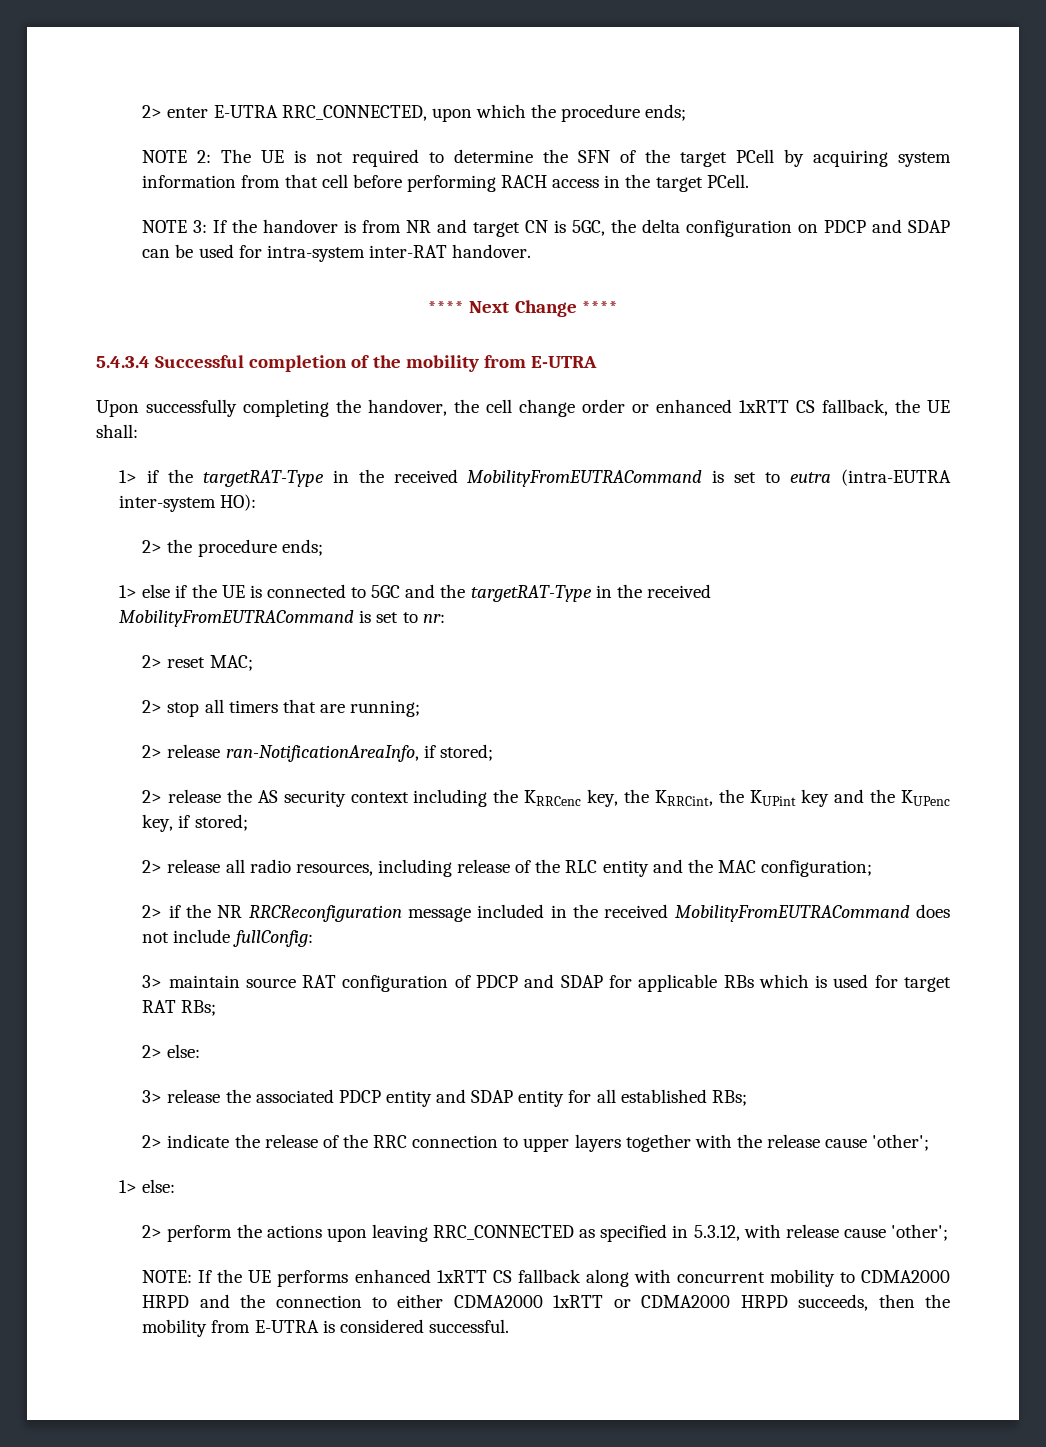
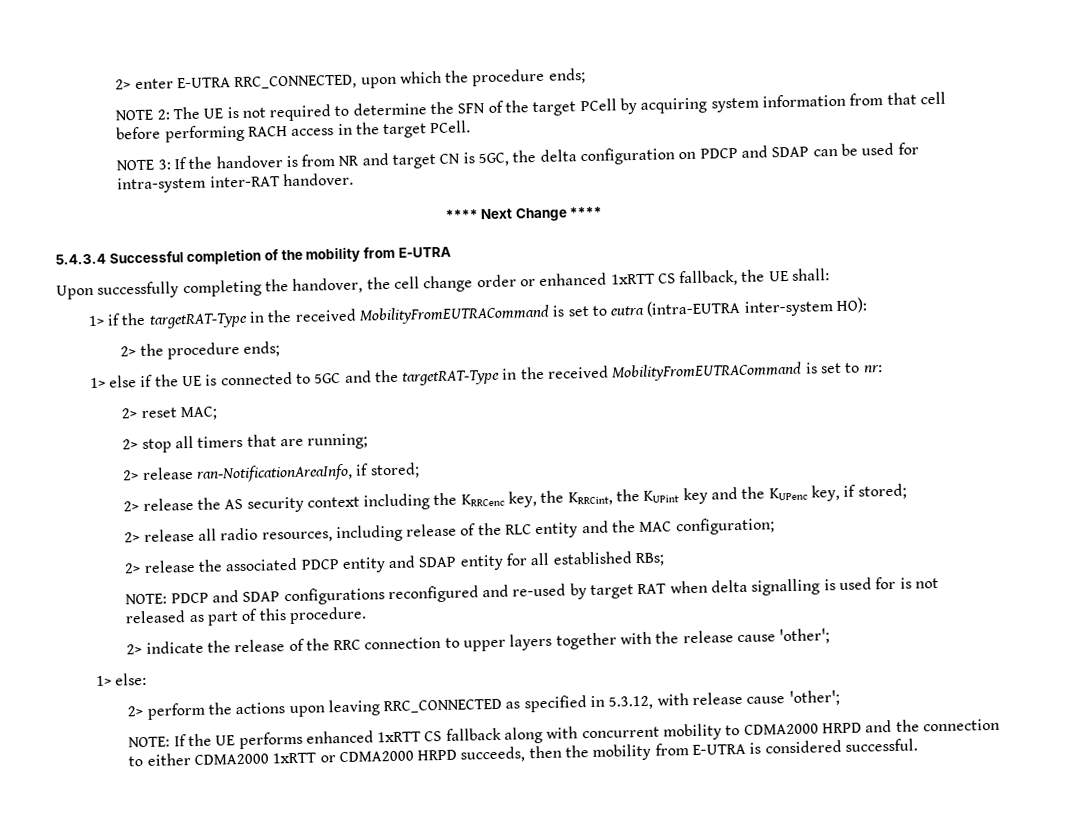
- 2> if the NR RRCReconfiguration message included in the received MobilityFromEUTRACommand does not include fullConfig:
- 3> maintain source RAT configuration of PDCP and SDAP for applicable RBs which is used for target RAT RBs;
- 2> else:
- 3> release the associated PDCP entity and SDAP entity for all established RBs;
+ 2> release the associated PDCP entity and SDAP entity for all established RBs;
+ NOTE: PDCP and SDAP configurations reconfigured and re-used by target RAT when delta signalling is used for is not released as part of this procedure.

